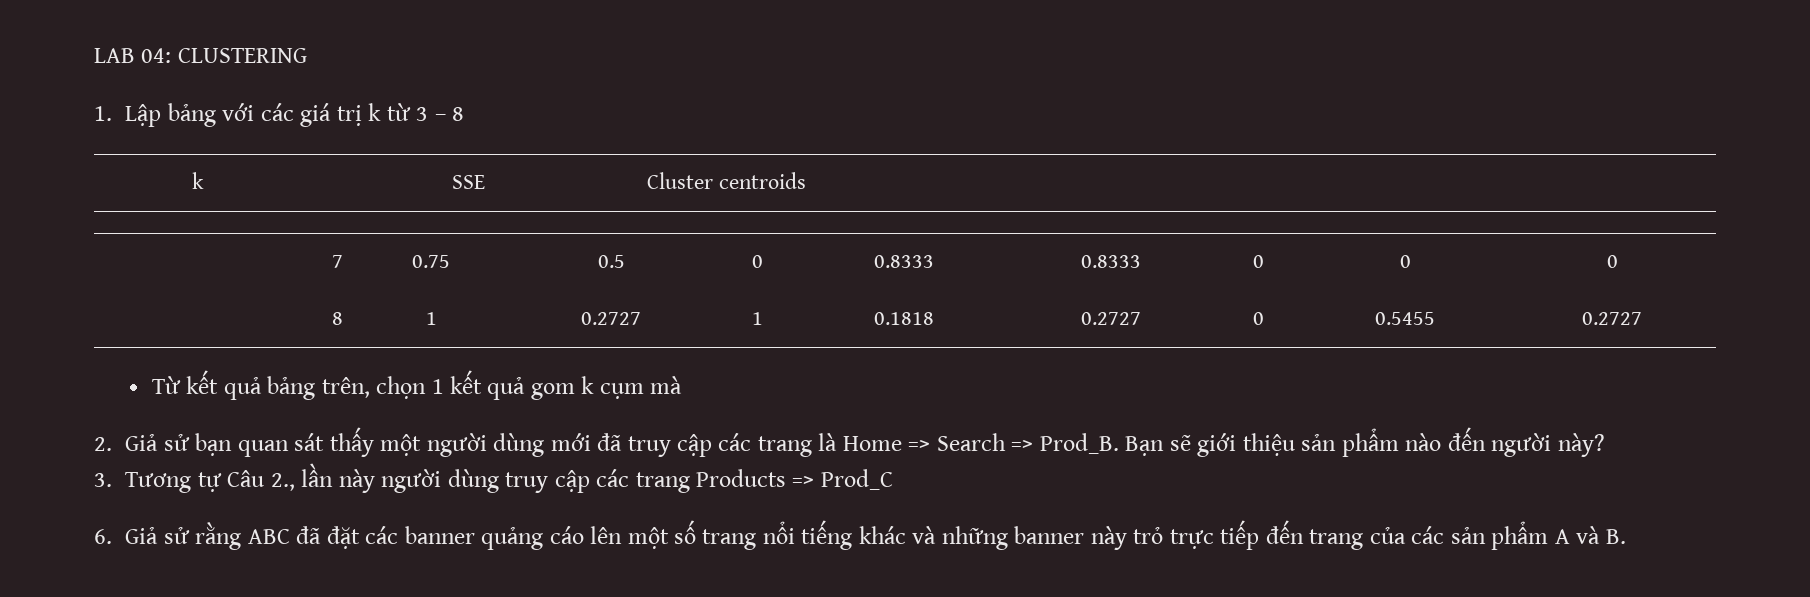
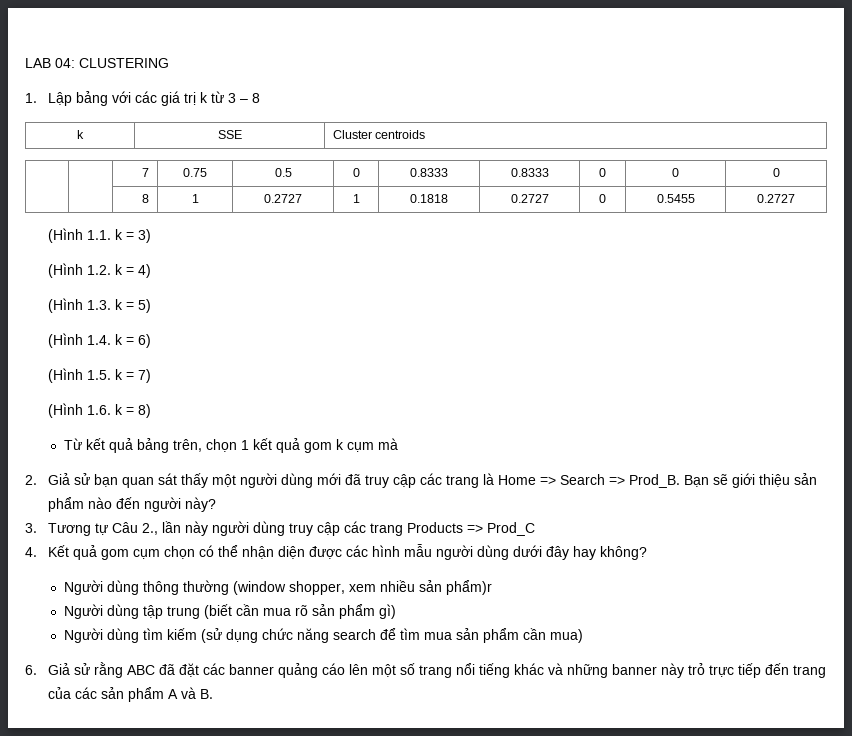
+ (Hình 1.1. k = 3)
+ (Hình 1.2. k = 4)
+ (Hình 1.3. k = 5)
+ (Hình 1.4. k = 6)
+ (Hình 1.5. k = 7)
+ (Hình 1.6. k = 8)
+ 4. Kết quả gom cụm chọn có thể nhận diện được các hình mẫu người dùng dưới đây hay không?
+ Người dùng thông thường (window shopper, xem nhiều sản phẩm)r
+ Người dùng tập trung (biết cần mua rõ sản phẩm gì)
+ Người dùng tìm kiếm (sử dụng chức năng search để tìm mua sản phẩm cần mua)

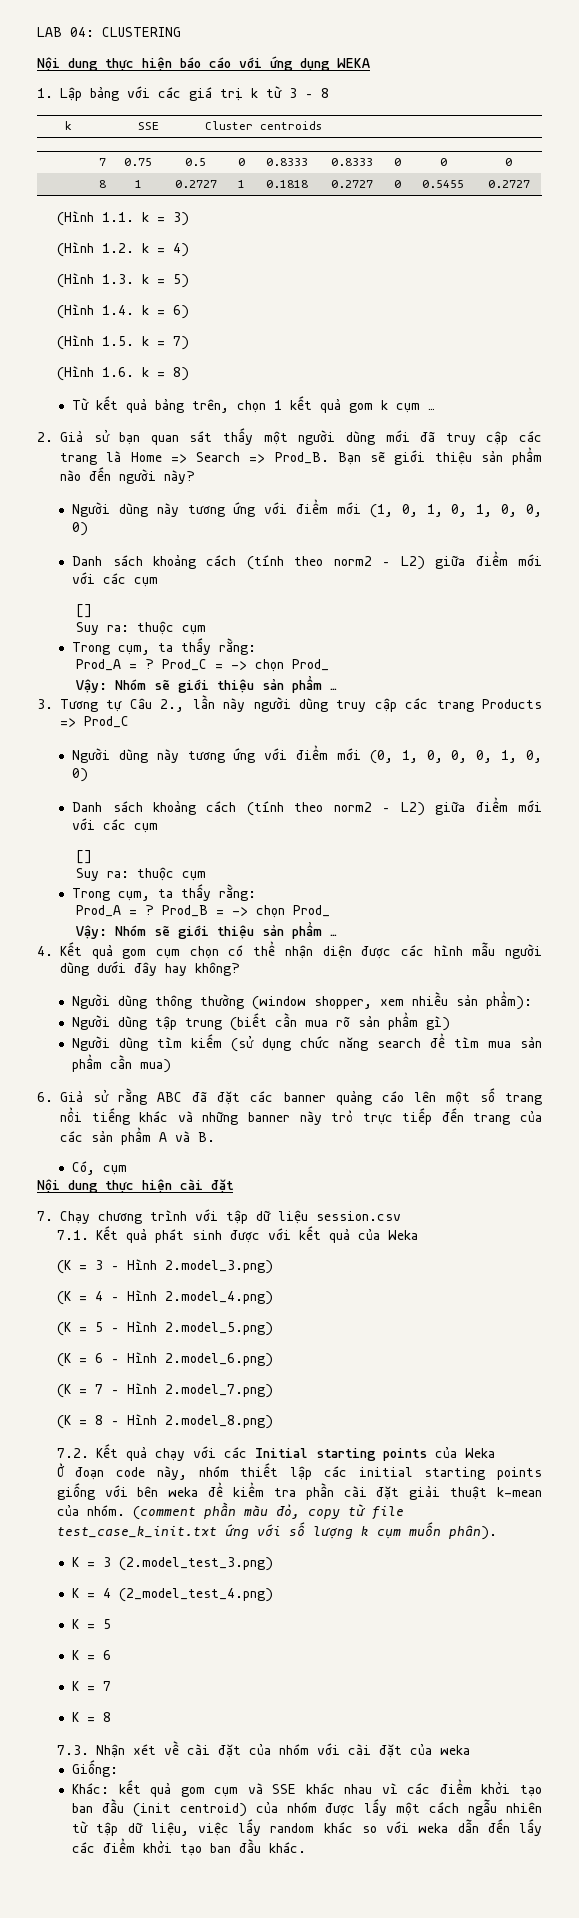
+ Nội dung thực hiện báo cáo với ứng dụng WEKA
- Từ kết quả bảng trên, chọn 1 kết quả gom k cụm mà
+ Từ kết quả bảng trên, chọn 1 kết quả gom k cụm …
+ Người dùng này tương ứng với điểm mới (1, 0, 1, 0, 1, 0, 0, 0)
+ Danh sách khoảng cách (tính theo norm2 – L2) giữa điểm mới với các cụm
+ []
+ Suy ra: thuộc cụm
+ Trong cụm, ta thấy rằng:
+ Prod_A = ? Prod_C = -> chọn Prod_
+ Vậy: Nhóm sẽ giới thiệu sản phẩm …
+ Người dùng này tương ứng với điểm mới (0, 1, 0, 0, 0, 1, 0, 0)
+ Danh sách khoảng cách (tính theo norm2 – L2) giữa điểm mới với các cụm
+ []
+ Suy ra: thuộc cụm
+ Trong cụm, ta thấy rằng:
+ Prod_A = ? Prod_B = -> chọn Prod_
+ Vậy: Nhóm sẽ giới thiệu sản phẩm …
- Người dùng thông thường (window shopper, xem nhiều sản phẩm)r
+ Người dùng thông thường (window shopper, xem nhiều sản phẩm):
+ Có, cụm
+ Nội dung thực hiện cài đặt
+ 7. Chạy chương trình với tập dữ liệu session.csv
+ 7.1. Kết quả phát sinh được với kết quả của Weka
+ (K = 3 – Hình 2.model_3.png)
+ (K = 4 – Hình 2.model_4.png)
+ (K = 5 – Hình 2.model_5.png)
+ (K = 6 – Hình 2.model_6.png)
+ (K = 7 – Hình 2.model_7.png)
+ (K = 8 – Hình 2.model_8.png)
+ 7.2. Kết quả chạy với các Initial starting points của Weka
+ Ở đoạn code này, nhóm thiết lập các initial starting points giống với bên weka để kiểm tra phần cài đặt giải thuật k-mean của nhóm. (comment phần màu đỏ, copy từ file test_case_k_init.txt ứng với số lượng k cụm muốn phân).
+ K = 3 (2.model_test_3.png)
+ K = 4 (2_model_test_4.png)
+ K = 5
+ K = 6
+ K = 7
+ K = 8
+ 7.3. Nhận xét về cài đặt của nhóm với cài đặt của weka
+ Giống:
+ Khác: kết quả gom cụm và SSE khác nhau vì các điểm khởi tạo ban đầu (init centroid) của nhóm được lấy một cách ngẫu nhiên từ tập dữ liệu, việc lấy random khác so với weka dẫn đến lấy các điểm khởi tạo ban đầu khác.

